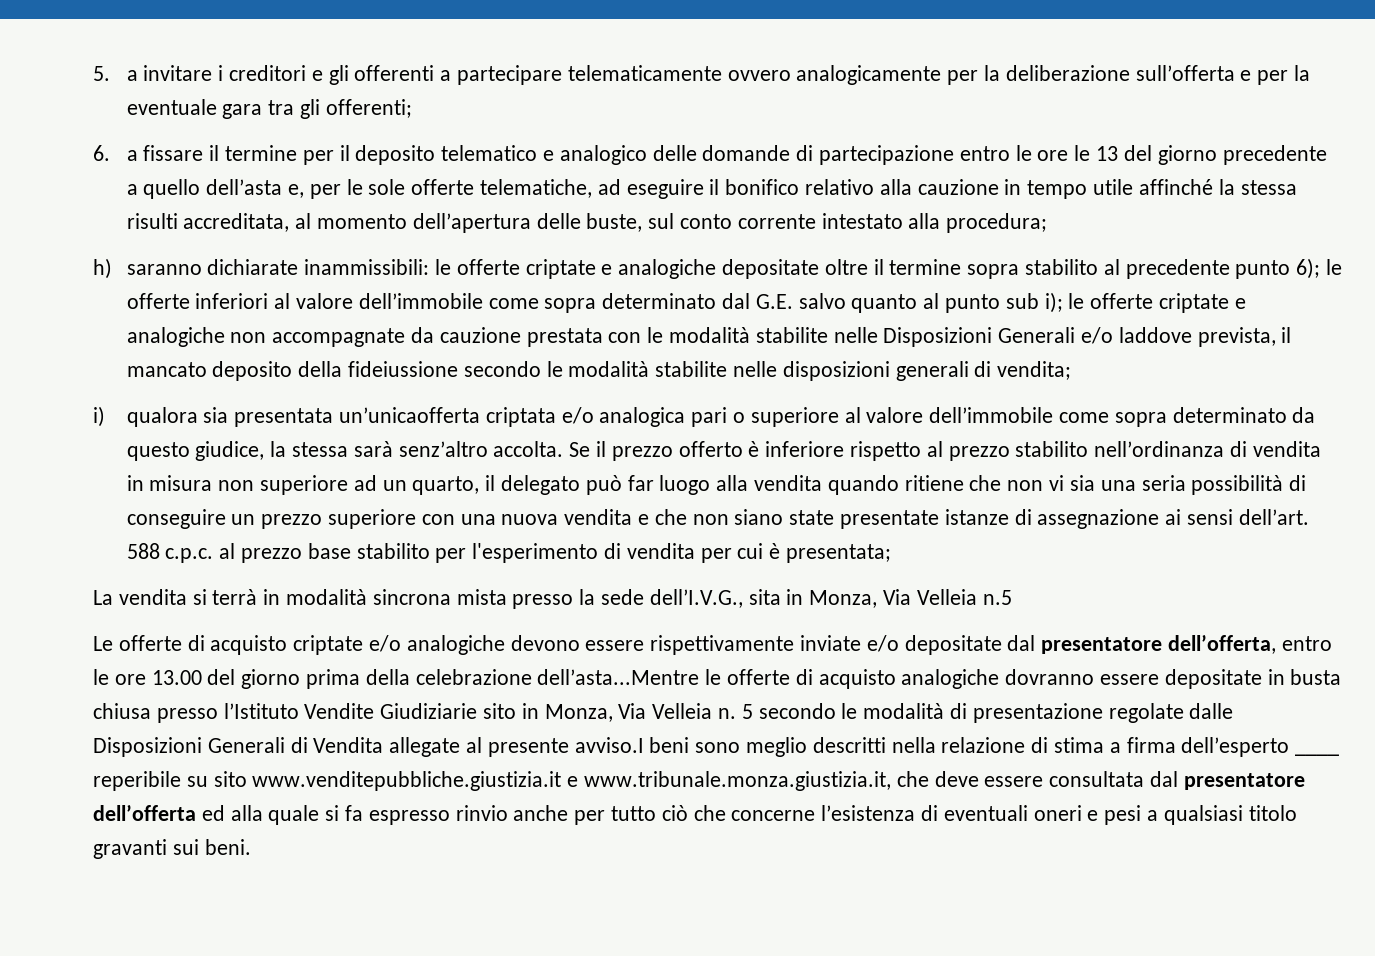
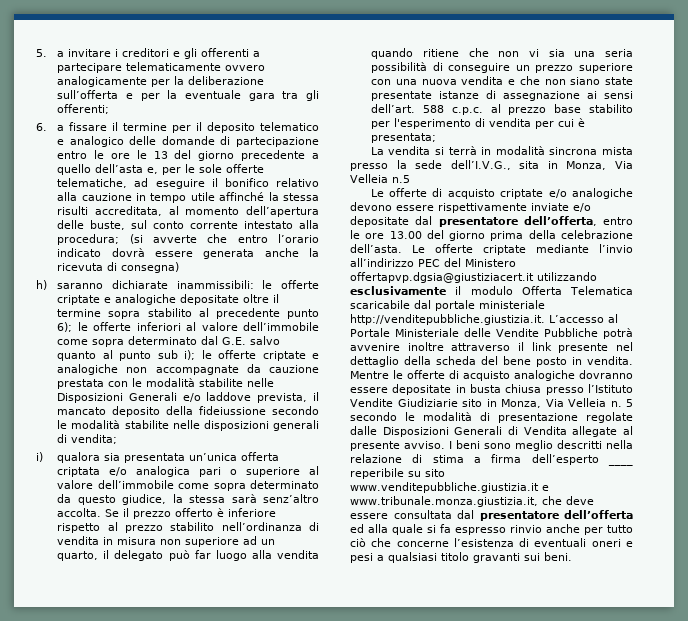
- 6. a fissare il termine per il deposito telematico e analogico delle domande di partecipazione entro le ore le 13 del giorno precedente a quello dell’asta e, per le sole offerte telematiche, ad eseguire il bonifico relativo alla cauzione in tempo utile affinché la stessa risulti accreditata, al momento dell’apertura delle buste, sul conto corrente intestato alla procedura;
+ 6. a fissare il termine per il deposito telematico e analogico delle domande di partecipazione entro le ore le 13 del giorno precedente a quello dell’asta e, per le sole offerte telematiche, ad eseguire il bonifico relativo alla cauzione in tempo utile affinché la stessa risulti accreditata, al momento dell’apertura delle buste, sul conto corrente intestato alla procedura; (si avverte che entro l’orario indicato dovrà essere generata anche la ricevuta di consegna)
- i) qualora sia presentata un’unicaofferta criptata e/o analogica pari o superiore al valore dell’immobile come sopra determinato da questo giudice, la stessa sarà senz’altro accolta.
+ i) qualora sia presentata un’unica offerta criptata e/o analogica pari o superiore al valore dell’immobile come sopra determinato da questo giudice, la stessa sarà senz’altro accolta.
- Le offerte di acquisto criptate e/o analogiche devono essere rispettivamente inviate e/o depositate dal presentatore dell’offerta, entro le ore 13.00 del giorno prima della celebrazione dell’asta...Mentre le offerte di acquisto analogiche dovranno essere depositate in busta chiusa presso l’Istituto Vendite Giudiziarie sito in Monza, Via Velleia n.
+ Le offerte di acquisto criptate e/o analogiche devono essere rispettivamente inviate e/o depositate dal presentatore dell’offerta, entro le ore 13.00 del giorno prima della celebrazione dell’asta. Le offerte criptate mediante l’invio all’indirizzo PEC del Ministero offertapvp.dgsia@giustiziacert.it utilizzando esclusivamente il modulo Offerta Telematica scaricabile dal portale ministeriale http://venditepubbliche.giustizia.it. L’accesso al Portale Ministeriale delle Vendite Pubbliche potrà avvenire inoltre attraverso il link presente nel dettaglio della scheda del bene posto in vendita. Mentre le offerte di acquisto analogiche dovranno essere depositate in busta chiusa presso l’Istituto Vendite Giudiziarie sito in Monza, Via Velleia n.
- 5 secondo le modalità di presentazione regolate dalle Disposizioni Generali di Vendita allegate al presente avviso.I beni sono meglio descritti nella relazione di stima a firma dell’esperto ____ reperibile su sito www.venditepubbliche.giustizia.it e www.tribunale.monza.giustizia.it, che deve essere consultata dal presentatore dell’offerta ed alla quale si fa espresso rinvio anche per tutto ciò che concerne l’esistenza di eventuali oneri e pesi a qualsiasi titolo gravanti sui beni.
+ 5 secondo le modalità di presentazione regolate dalle Disposizioni Generali di Vendita allegate al presente avviso. I beni sono meglio descritti nella relazione di stima a firma dell’esperto ____ reperibile su sito www.venditepubbliche.giustizia.it e www.tribunale.monza.giustizia.it, che deve essere consultata dal presentatore dell’offerta ed alla quale si fa espresso rinvio anche per tutto ciò che concerne l’esistenza di eventuali oneri e pesi a qualsiasi titolo gravanti sui beni.

